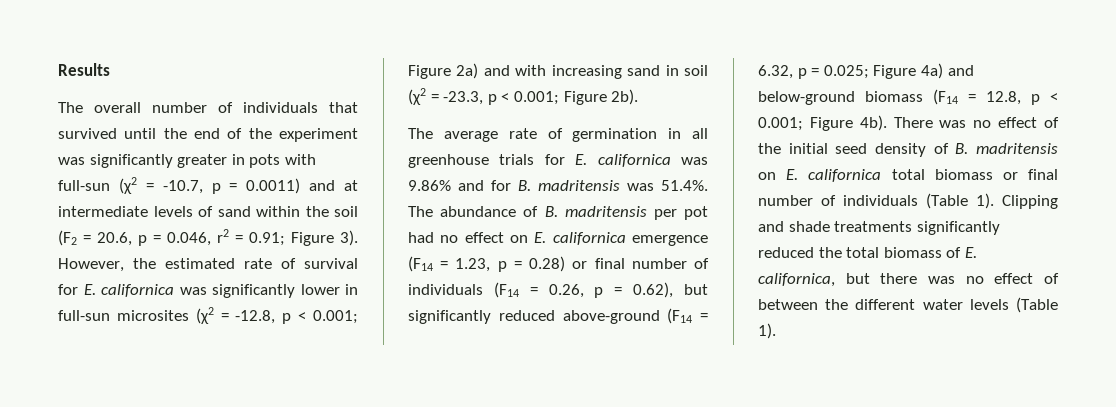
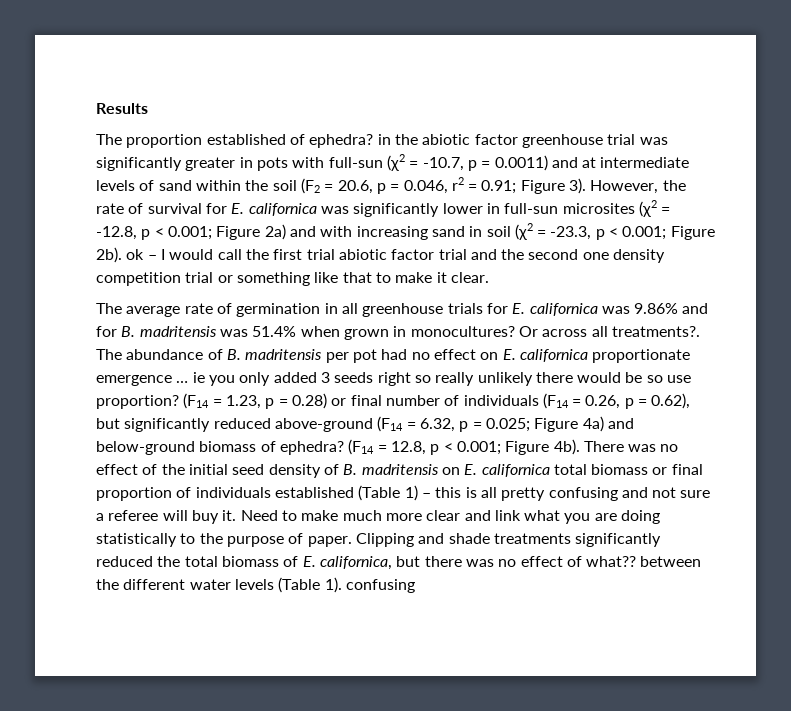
- The overall number of individuals that survived until the end of the experiment was significantly greater in pots with full-sun (χ2 = -10.7, p = 0.0011) and at intermediate levels of sand within the soil (F2 = 20.6, p = 0.046, r2 = 0.91; Figure 3).
+ The proportion established of ephedra? in the abiotic factor greenhouse trial was significantly greater in pots with full-sun (χ2 = -10.7, p = 0.0011) and at intermediate levels of sand within the soil (F2 = 20.6, p = 0.046, r2 = 0.91; Figure 3).
- However, the estimated rate of survival for E. californica was significantly lower in full-sun microsites (χ2 = -12.8, p < 0.001; Figure 2a) and with increasing sand in soil (χ2 = -23.3, p < 0.001; Figure 2b).
+ However, the rate of survival for E. californica was significantly lower in full-sun microsites (χ2 = -12.8, p < 0.001; Figure 2a) and with increasing sand in soil (χ2 = -23.3, p < 0.001; Figure 2b). ok – I would call the first trial abiotic factor trial and the second one density competition trial or something like that to make it clear.
- The average rate of germination in all greenhouse trials for E. californica was 9.86% and for B. madritensis was 51.4%. The abundance of B. madritensis per pot had no effect on E. californica emergence (F14 = 1.23, p = 0.28) or final number of individuals (F14 = 0.26, p = 0.62), but significantly reduced above-ground (F14 = 6.32, p = 0.025;
+ The average rate of germination in all greenhouse trials for E. californica was 9.86% and for B. madritensis was 51.4% when grown in monocultures? Or across all treatments?. The abundance of B. madritensis per pot had no effect on E. californica proportionate emergence … ie you only added 3 seeds right so really unlikely there would be so use proportion? (F14 = 1.23, p = 0.28) or final number of individuals (F14 = 0.26, p = 0.62), but significantly reduced above-ground (F14 = 6.32, p = 0.025;
- Figure 4a) and below-ground biomass (F14 = 12.8, p < 0.001;
+ Figure 4a) and below-ground biomass of ephedra? (F14 = 12.8, p < 0.001;
- There was no effect of the initial seed density of B. madritensis on E. californica total biomass or final number of individuals (Table 1).
+ There was no effect of the initial seed density of B. madritensis on E. californica total biomass or final proportion of individuals established (Table 1) – this is all pretty confusing and not sure a referee will buy it. Need to make much more clear and link what you are doing statistically to the purpose of paper.
- Clipping and shade treatments significantly reduced the total biomass of E. californica, but there was no effect of between the different water levels (Table 1).
+ Clipping and shade treatments significantly reduced the total biomass of E. californica, but there was no effect of what?? between the different water levels (Table 1). confusing

